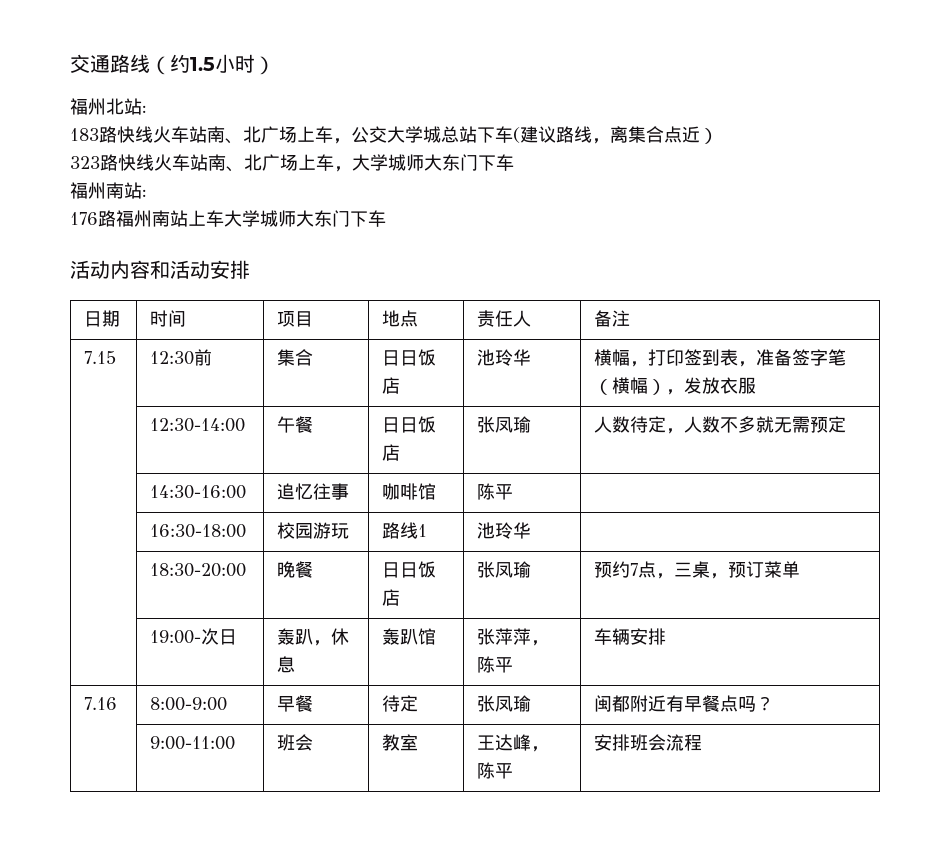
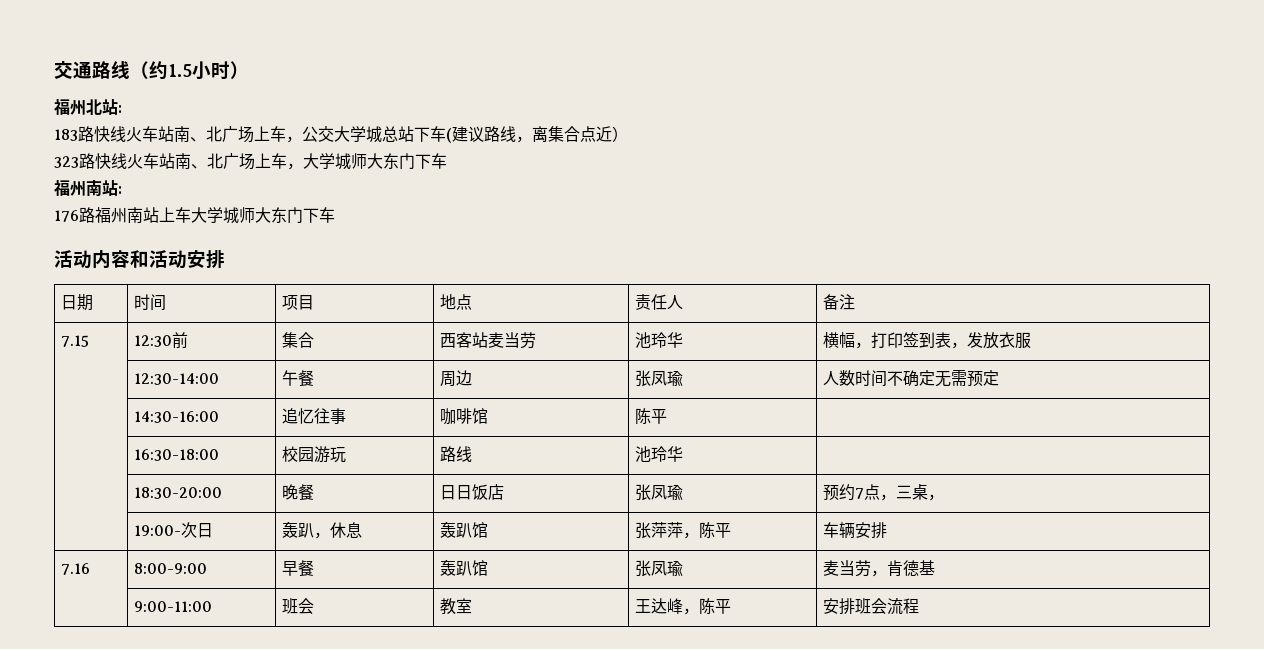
- 7.15 | 12:30前 | 集合 | 日日饭店 | 池玲华 | 横幅，打印签到表，准备签字笔（横幅），发放衣服
+ 7.15 | 12:30前 | 集合 | 西客站麦当劳 | 池玲华 | 横幅，打印签到表，发放衣服
- | 12:30-14:00 | 午餐 | 日日饭店 | 张凤瑜 | 人数待定，人数不多就无需预定
+ | 12:30-14:00 | 午餐 | 周边 | 张凤瑜 | 人数时间不确定无需预定
- | 16:30-18:00 | 校园游玩 | 路线1 | 池玲华 |
+ | 16:30-18:00 | 校园游玩 | 路线 | 池玲华 |
- | 18:30-20:00 | 晚餐 | 日日饭店 | 张凤瑜 | 预约7点，三桌，预订菜单
+ | 18:30-20:00 | 晚餐 | 日日饭店 | 张凤瑜 | 预约7点，三桌，
- 7.16 | 8:00-9:00 | 早餐 | 待定 | 张凤瑜 | 闽都附近有早餐点吗？
+ 7.16 | 8:00-9:00 | 早餐 | 轰趴馆 | 张凤瑜 | 麦当劳，肯德基

